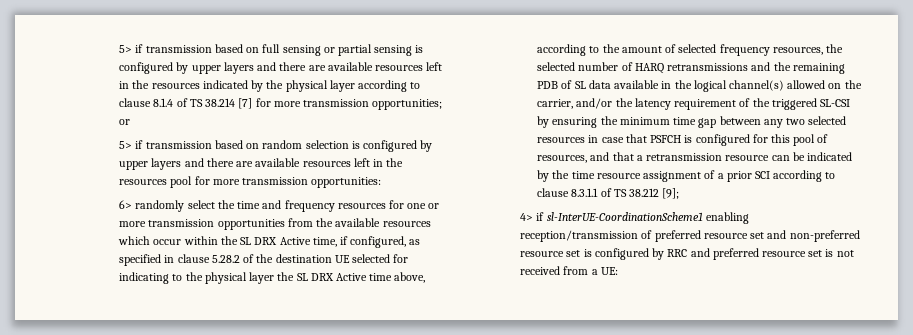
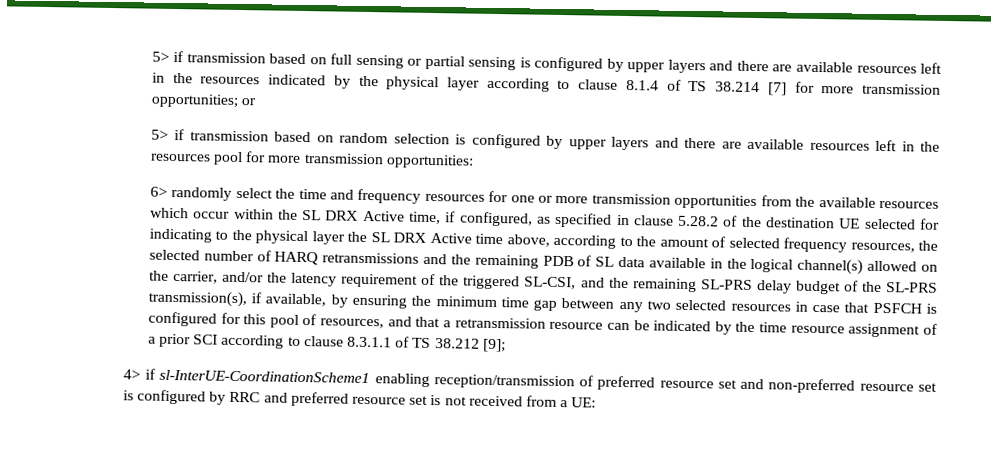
- 6> randomly select the time and frequency resources for one or more transmission opportunities from the available resources which occur within the SL DRX Active time, if configured, as specified in clause 5.28.2 of the destination UE selected for indicating to the physical layer the SL DRX Active time above, according to the amount of selected frequency resources, the selected number of HARQ retransmissions and the remaining PDB of SL data available in the logical channel(s) allowed on the carrier, and/or the latency requirement of the triggered SL-CSI by ensuring the minimum time gap between any two selected resources in case that PSFCH is configured for this pool of resources, and that a retransmission resource can be indicated by the time resource assignment of a prior SCI according to clause 8.3.1.1 of TS 38.212 [9];
+ 6> randomly select the time and frequency resources for one or more transmission opportunities from the available resources which occur within the SL DRX Active time, if configured, as specified in clause 5.28.2 of the destination UE selected for indicating to the physical layer the SL DRX Active time above, according to the amount of selected frequency resources, the selected number of HARQ retransmissions and the remaining PDB of SL data available in the logical channel(s) allowed on the carrier, and/or the latency requirement of the triggered SL-CSI, and the remaining SL-PRS delay budget of the SL-PRS transmission(s), if available, by ensuring the minimum time gap between any two selected resources in case that PSFCH is configured for this pool of resources, and that a retransmission resource can be indicated by the time resource assignment of a prior SCI according to clause 8.3.1.1 of TS 38.212 [9];

